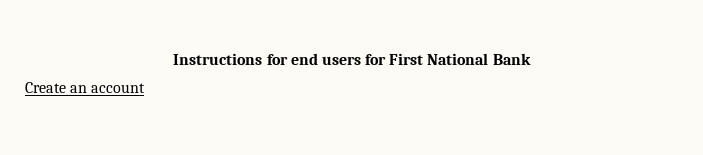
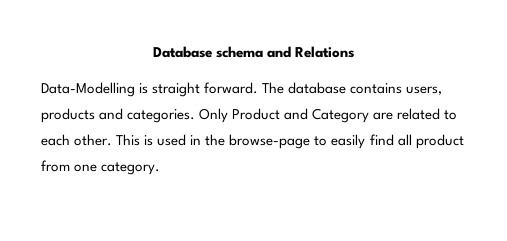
- Instructions for end users for First National Bank
- Create an account
+ Database schema and Relations
+ Data-Modelling is straight forward. The database contains users, products and categories. Only Product and Category are related to each other. This is used in the browse-page to easily find all product from one category.

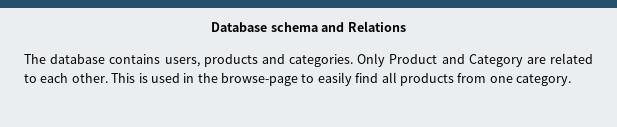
- Data-Modelling is straight forward.
- This is used in the browse-page to easily find all product from one category.
+ This is used in the browse-page to easily find all products from one category.

